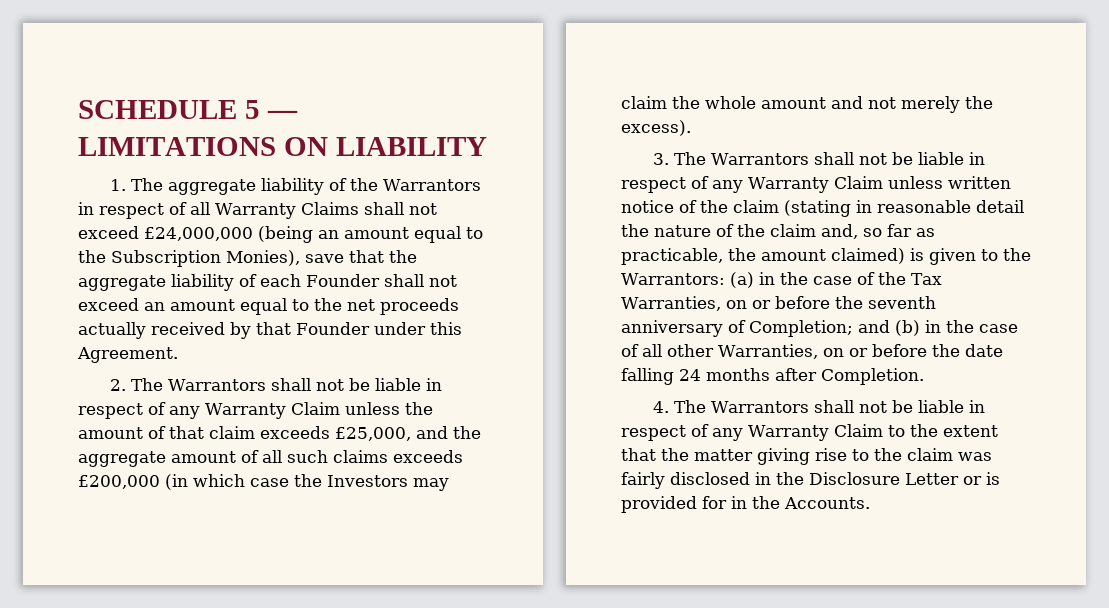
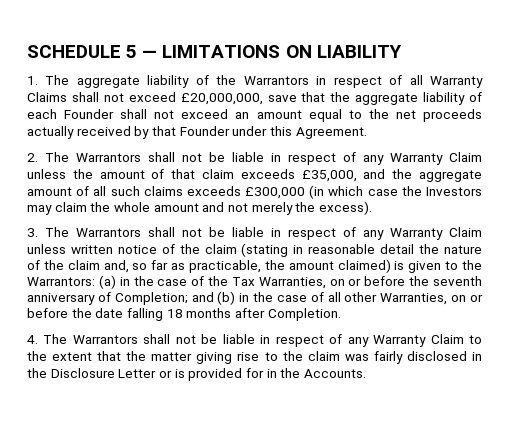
- 1. The aggregate liability of the Warrantors in respect of all Warranty Claims shall not exceed £24,000,000 (being an amount equal to the Subscription Monies), save that the aggregate liability of each Founder shall not exceed an amount equal to the net proceeds actually received by that Founder under this Agreement.
+ 1. The aggregate liability of the Warrantors in respect of all Warranty Claims shall not exceed £20,000,000, save that the aggregate liability of each Founder shall not exceed an amount equal to the net proceeds actually received by that Founder under this Agreement.
- 2. The Warrantors shall not be liable in respect of any Warranty Claim unless the amount of that claim exceeds £25,000, and the aggregate amount of all such claims exceeds £200,000 (in which case the Investors may claim the whole amount and not merely the excess).
+ 2. The Warrantors shall not be liable in respect of any Warranty Claim unless the amount of that claim exceeds £35,000, and the aggregate amount of all such claims exceeds £300,000 (in which case the Investors may claim the whole amount and not merely the excess).
- and (b) in the case of all other Warranties, on or before the date falling 24 months after Completion.
+ and (b) in the case of all other Warranties, on or before the date falling 18 months after Completion.

